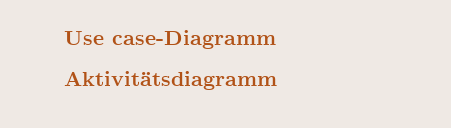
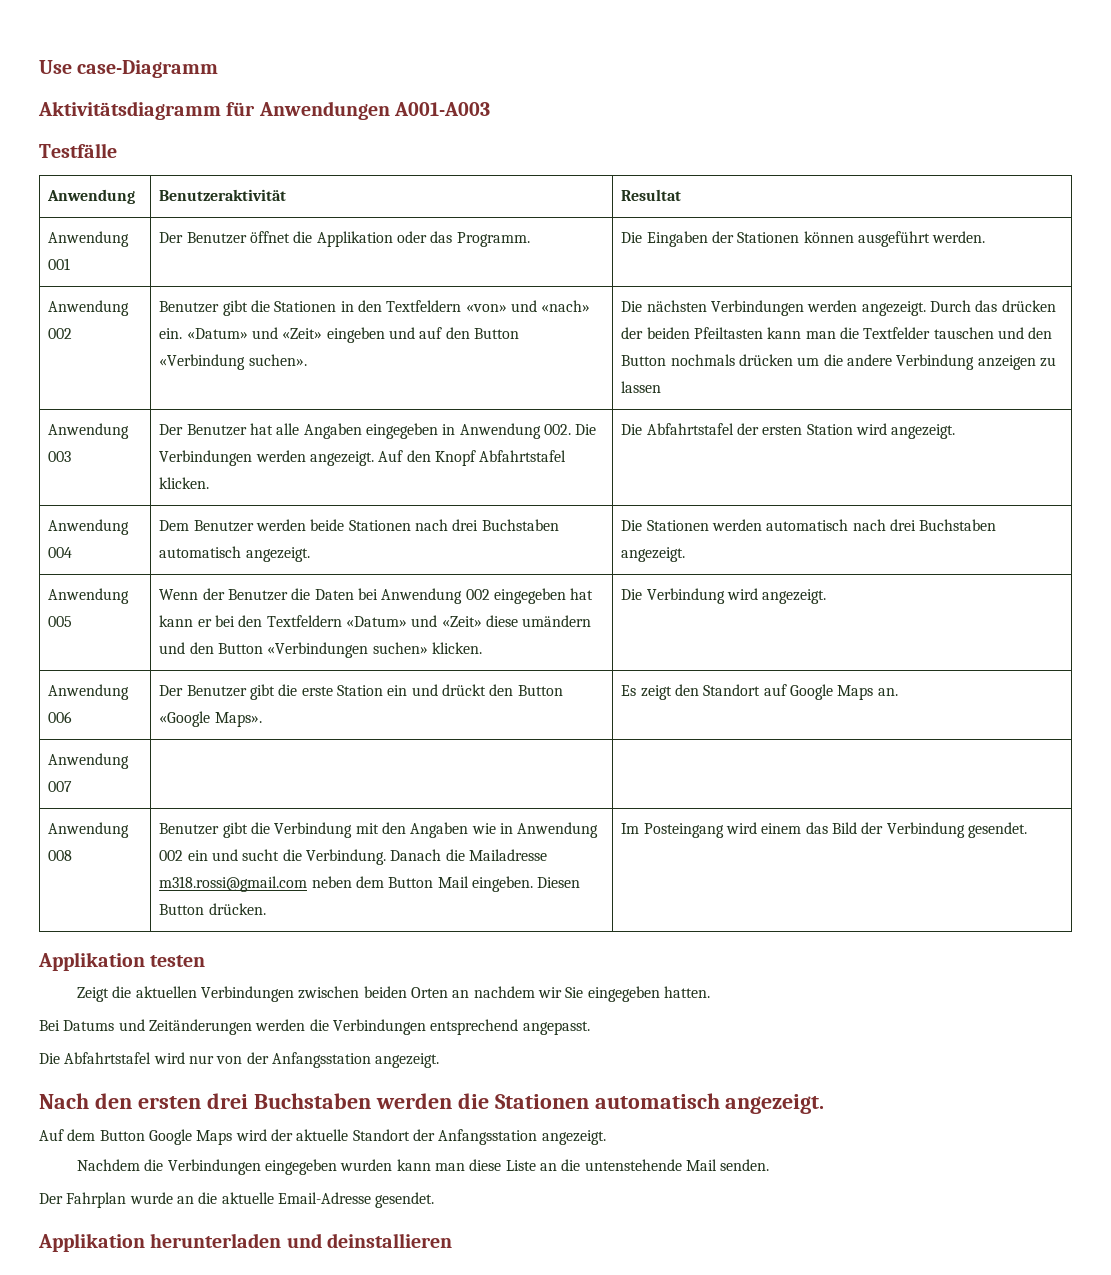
- Aktivitätsdiagramm
+ Aktivitätsdiagramm für Anwendungen A001-A003
+ Testfälle
+ Anwendung | Benutzeraktivität | Resultat
+ Anwendung 001 | Der Benutzer öffnet die Applikation oder das Programm. | Die Eingaben der Stationen können ausgeführt werden.
+ Anwendung 002 | Benutzer gibt die Stationen in den Textfeldern «von» und «nach» ein. «Datum» und «Zeit» eingeben und auf den Button «Verbindung suchen». | Die nächsten Verbindungen werden angezeigt. Durch das drücken der beiden Pfeiltasten kann man die Textfelder tauschen und den Button nochmals drücken um die andere Verbindung anzeigen zu lassen
+ Anwendung 003 | Der Benutzer hat alle Angaben eingegeben in Anwendung 002. Die Verbindungen werden angezeigt. Auf den Knopf Abfahrtstafel klicken. | Die Abfahrtstafel der ersten Station wird angezeigt.
+ Anwendung 004 | Dem Benutzer werden beide Stationen nach drei Buchstaben automatisch angezeigt. | Die Stationen werden automatisch nach drei Buchstaben angezeigt.
+ Anwendung 005 | Wenn der Benutzer die Daten bei Anwendung 002 eingegeben hat kann er bei den Textfeldern «Datum» und «Zeit» diese umändern und den Button «Verbindungen suchen» klicken. | Die Verbindung wird angezeigt.
+ Anwendung 006 | Der Benutzer gibt die erste Station ein und drückt den Button «Google Maps». | Es zeigt den Standort auf Google Maps an.
+ Anwendung 007 | |
+ Anwendung 008 | Benutzer gibt die Verbindung mit den Angaben wie in Anwendung 002 ein und sucht die Verbindung. Danach die Mailadresse m318.rossi@gmail.com neben dem Button Mail eingeben. Diesen Button drücken. | Im Posteingang wird einem das Bild der Verbindung gesendet.
+ Applikation testen
+ Zeigt die aktuellen Verbindungen zwischen beiden Orten an nachdem wir Sie eingegeben hatten.
+ Bei Datums und Zeitänderungen werden die Verbindungen entsprechend angepasst.
+ Die Abfahrtstafel wird nur von der Anfangsstation angezeigt.
+ Nach den ersten drei Buchstaben werden die Stationen automatisch angezeigt.
+ Auf dem Button Google Maps wird der aktuelle Standort der Anfangsstation angezeigt.
+ Nachdem die Verbindungen eingegeben wurden kann man diese Liste an die untenstehende Mail senden.
+ Der Fahrplan wurde an die aktuelle Email-Adresse gesendet.
+ Applikation herunterladen und deinstallieren

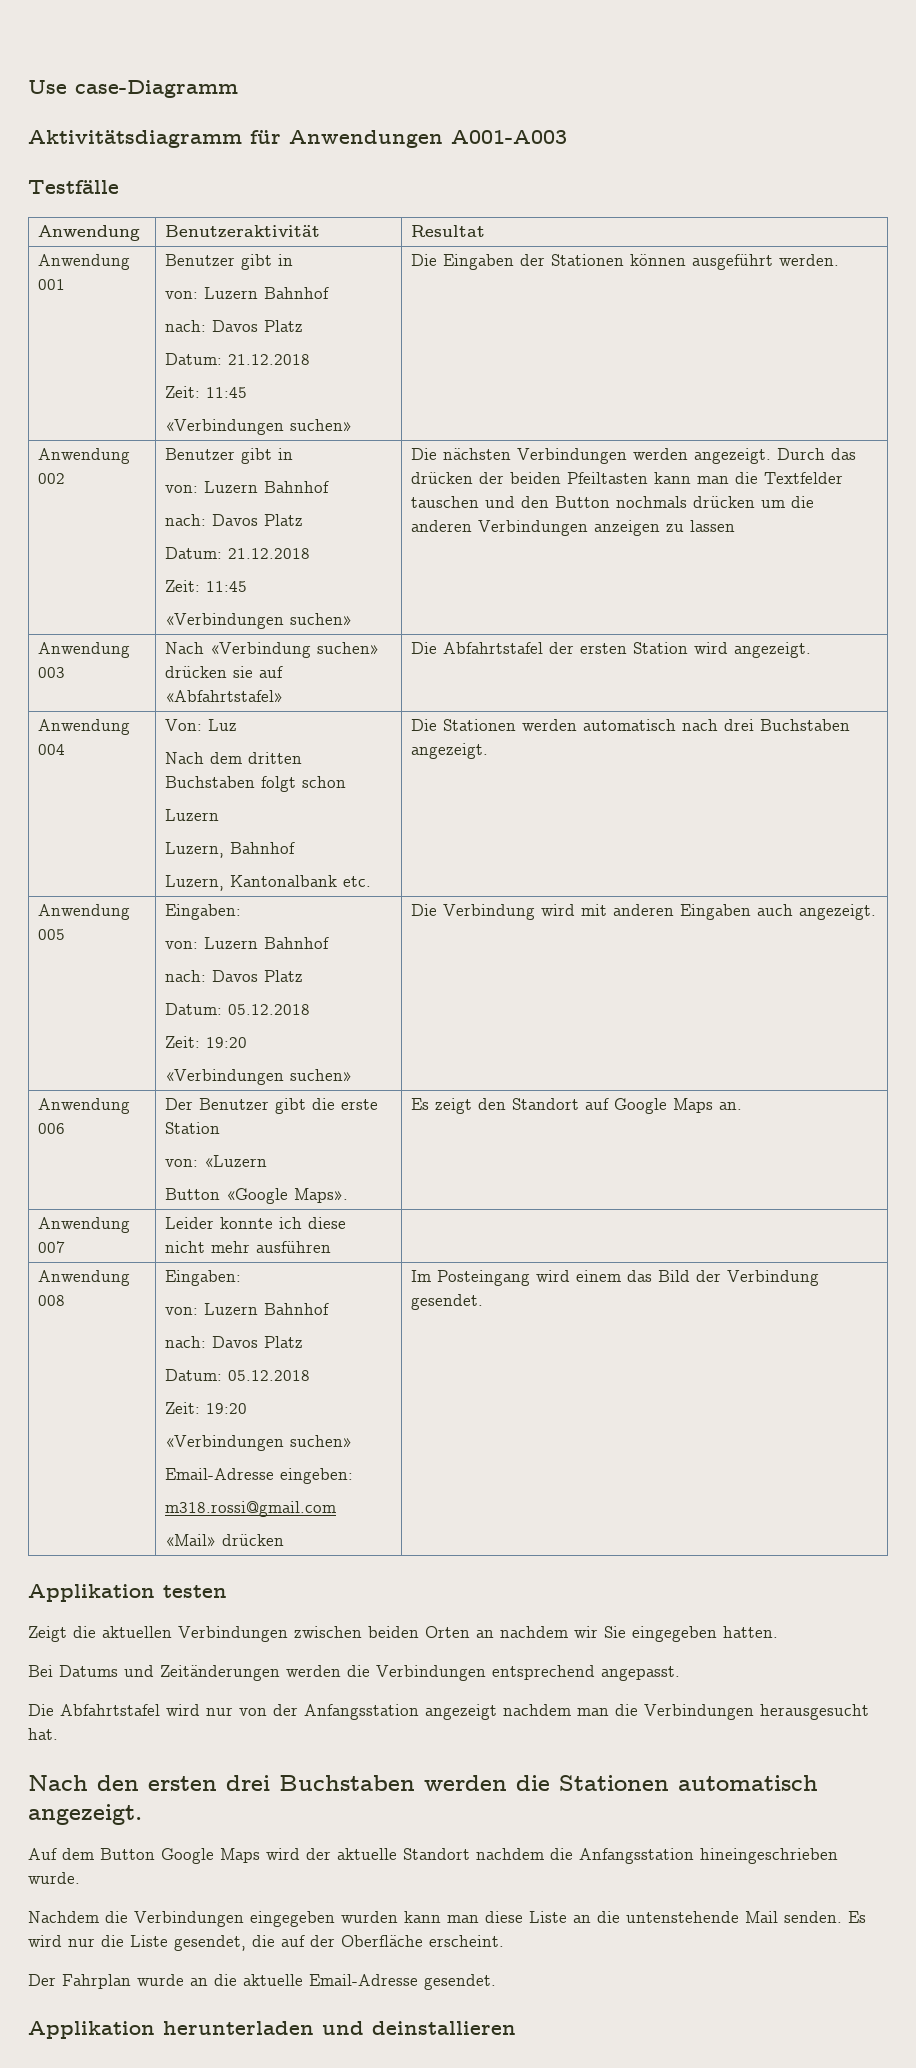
- Anwendung 001 | Der Benutzer öffnet die Applikation oder das Programm. | Die Eingaben der Stationen können ausgeführt werden.
+ Anwendung 001 | Benutzer gibt in
+ von: Luzern Bahnhof
+ nach: Davos Platz
+ Datum: 21.12.2018
+ Zeit: 11:45
+ «Verbindungen suchen» | Die Eingaben der Stationen können ausgeführt werden.
- Anwendung 002 | Benutzer gibt die Stationen in den Textfeldern «von» und «nach» ein. «Datum» und «Zeit» eingeben und auf den Button «Verbindung suchen».
+ Anwendung 002 | Benutzer gibt in
+ von: Luzern Bahnhof
+ nach: Davos Platz
+ Datum: 21.12.2018
+ Zeit: 11:45
+ «Verbindungen suchen»
- Durch das drücken der beiden Pfeiltasten kann man die Textfelder tauschen und den Button nochmals drücken um die andere Verbindung anzeigen zu lassen
+ Durch das drücken der beiden Pfeiltasten kann man die Textfelder tauschen und den Button nochmals drücken um die anderen Verbindungen anzeigen zu lassen
- Anwendung 003 | Der Benutzer hat alle Angaben eingegeben in Anwendung 002. Die Verbindungen werden angezeigt. Auf den Knopf Abfahrtstafel klicken. | Die Abfahrtstafel der ersten Station wird angezeigt.
+ Anwendung 003 | Nach «Verbindung suchen» drücken sie auf «Abfahrtstafel» | Die Abfahrtstafel der ersten Station wird angezeigt.
- Anwendung 004 | Dem Benutzer werden beide Stationen nach drei Buchstaben automatisch angezeigt. | Die Stationen werden automatisch nach drei Buchstaben angezeigt.
+ Anwendung 004 | Von: Luz
+ Nach dem dritten Buchstaben folgt schon
+ Luzern
+ Luzern, Bahnhof
+ Luzern, Kantonalbank etc. | Die Stationen werden automatisch nach drei Buchstaben angezeigt.
- Anwendung 005 | Wenn der Benutzer die Daten bei Anwendung 002 eingegeben hat kann er bei den Textfeldern «Datum» und «Zeit» diese umändern und den Button «Verbindungen suchen» klicken. | Die Verbindung wird angezeigt.
+ Anwendung 005 | Eingaben:
+ von: Luzern Bahnhof
+ nach: Davos Platz
+ Datum: 05.12.2018
+ Zeit: 19:20
+ «Verbindungen suchen» | Die Verbindung wird mit anderen Eingaben auch angezeigt.
- Anwendung 006 | Der Benutzer gibt die erste Station ein und drückt den Button «Google Maps». | Es zeigt den Standort auf Google Maps an.
+ Anwendung 006 | Der Benutzer gibt die erste Station
+ von: «Luzern
+ Button «Google Maps». | Es zeigt den Standort auf Google Maps an.
- Anwendung 007 | |
- Anwendung 008 | Benutzer gibt die Verbindung mit den Angaben wie in Anwendung 002 ein und sucht die Verbindung. Danach die Mailadresse m318.rossi@gmail.com neben dem Button Mail eingeben. Diesen Button drücken. | Im Posteingang wird einem das Bild der Verbindung gesendet.
+ Anwendung 007 | Leider konnte ich diese nicht mehr ausführen |
+ Anwendung 008 | Eingaben:
+ von: Luzern Bahnhof
+ nach: Davos Platz
+ Datum: 05.12.2018
+ Zeit: 19:20
+ «Verbindungen suchen»
+ Email-Adresse eingeben:
+ m318.rossi@gmail.com
+ «Mail» drücken | Im Posteingang wird einem das Bild der Verbindung gesendet.
- Die Abfahrtstafel wird nur von der Anfangsstation angezeigt.
+ Die Abfahrtstafel wird nur von der Anfangsstation angezeigt nachdem man die Verbindungen herausgesucht hat.
- Auf dem Button Google Maps wird der aktuelle Standort der Anfangsstation angezeigt.
+ Auf dem Button Google Maps wird der aktuelle Standort nachdem die Anfangsstation hineingeschrieben wurde.
+ Es wird nur die Liste gesendet, die auf der Oberfläche erscheint.

